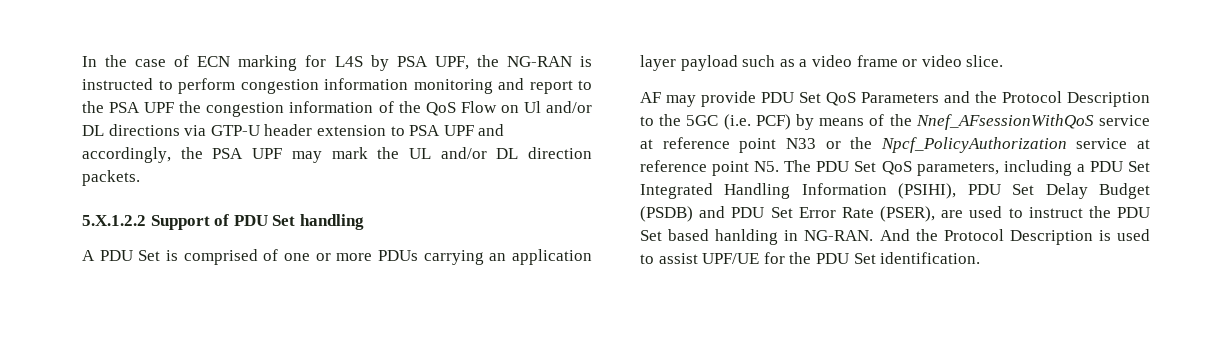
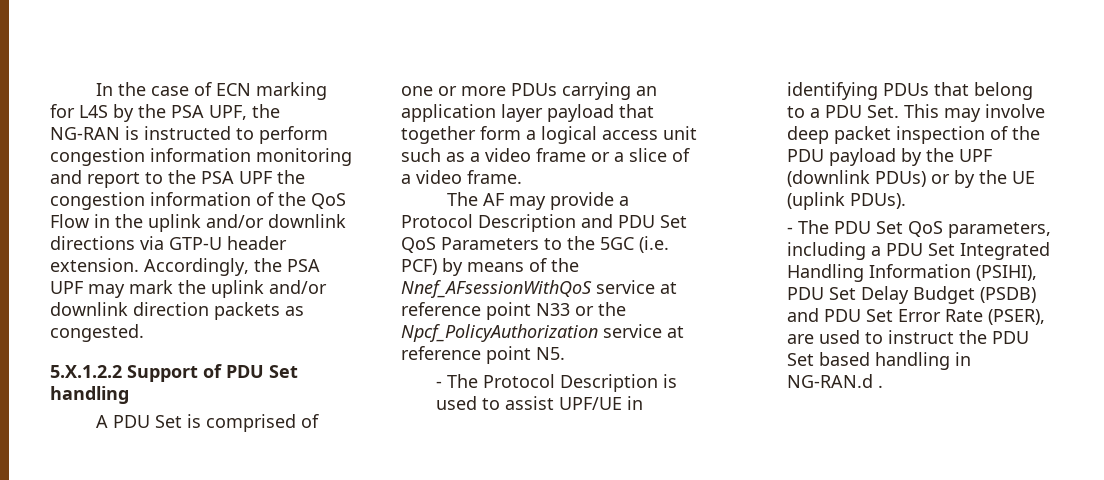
- In the case of ECN marking for L4S by PSA UPF, the NG-RAN is instructed to perform congestion information monitoring and report to the PSA UPF the congestion information of the QoS Flow on Ul and/or DL directions via GTP-U header extension to PSA UPF and accordingly, the PSA UPF may mark the UL and/or DL direction packets.
+ In the case of ECN marking for L4S by the PSA UPF, the NG-RAN is instructed to perform congestion information monitoring and report to the PSA UPF the congestion information of the QoS Flow in the uplink and/or downlink directions via GTP-U header extension. Accordingly, the PSA UPF may mark the uplink and/or downlink direction packets as congested.
- A PDU Set is comprised of one or more PDUs carrying an application layer payload such as a video frame or video slice.
- AF may provide PDU Set QoS Parameters and the Protocol Description to the 5GC (i.e. PCF) by means of the Nnef_AFsessionWithQoS service at reference point N33 or the Npcf_PolicyAuthorization service at reference point N5. The PDU Set QoS parameters, including a PDU Set Integrated Handling Information (PSIHI), PDU Set Delay Budget (PSDB) and PDU Set Error Rate (PSER), are used to instruct the PDU Set based hanlding in NG-RAN. And the Protocol Description is used to assist UPF/UE for the PDU Set identification.
+ A PDU Set is comprised of one or more PDUs carrying an application layer payload that together form a logical access unit such as a video frame or a slice of a video frame.
+ The AF may provide a Protocol Description and PDU Set QoS Parameters to the 5GC (i.e. PCF) by means of the Nnef_AFsessionWithQoS service at reference point N33 or the Npcf_PolicyAuthorization service at reference point N5.
+ - The Protocol Description is used to assist UPF/UE in identifying PDUs that belong to a PDU Set. This may involve deep packet inspection of the PDU payload by the UPF (downlink PDUs) or by the UE (uplink PDUs).
+ - The PDU Set QoS parameters, including a PDU Set Integrated Handling Information (PSIHI), PDU Set Delay Budget (PSDB) and PDU Set Error Rate (PSER), are used to instruct the PDU Set based handling in NG-RAN.d .

